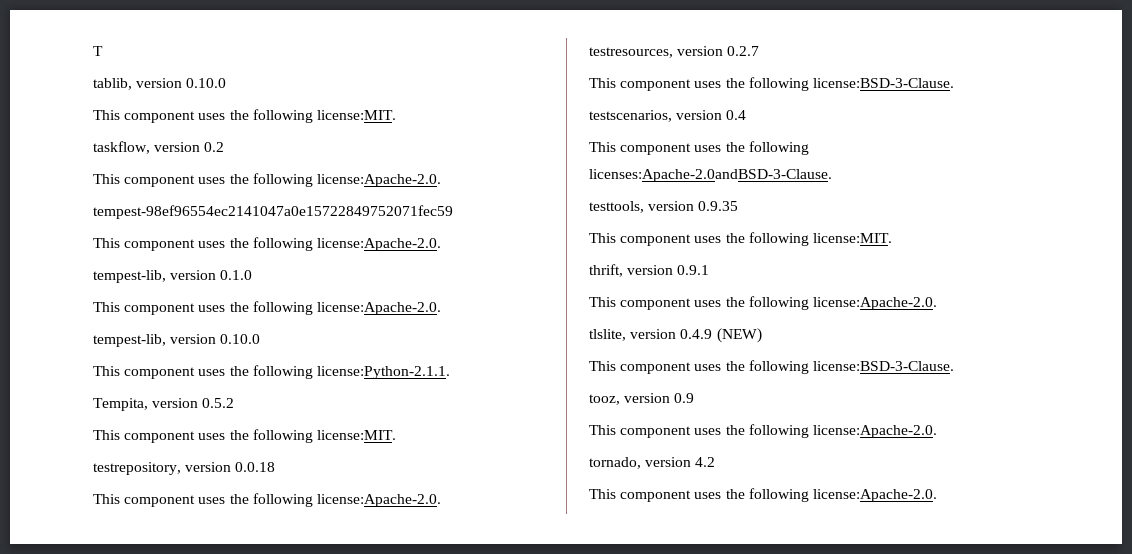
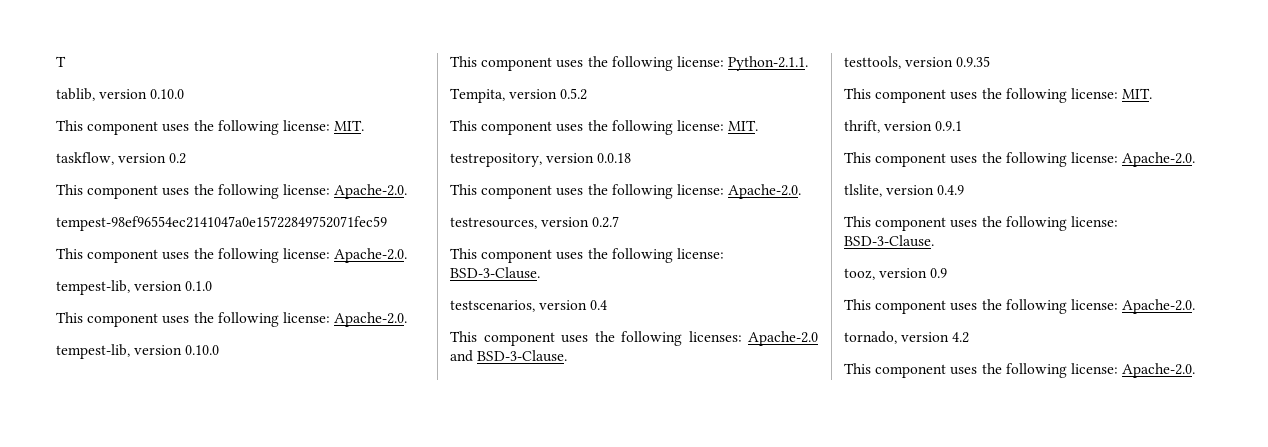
  tablib, version 0.10.0
- This component uses the following license:MIT.
+ This component uses the following license: MIT.
  taskflow, version 0.2
- This component uses the following license:Apache-2.0.
+ This component uses the following license: Apache-2.0.
  tempest-98ef96554ec2141047a0e15722849752071fec59
- This component uses the following license:Apache-2.0.
+ This component uses the following license: Apache-2.0.
  tempest-lib, version 0.1.0
- This component uses the following license:Apache-2.0.
+ This component uses the following license: Apache-2.0.
- This component uses the following license:Python-2.1.1.
+ This component uses the following license: Python-2.1.1.
  Tempita, version 0.5.2
- This component uses the following license:MIT.
+ This component uses the following license: MIT.
  testrepository, version 0.0.18
- This component uses the following license:Apache-2.0.
+ This component uses the following license: Apache-2.0.
  testresources, version 0.2.7
- This component uses the following license:BSD-3-Clause.
+ This component uses the following license: BSD-3-Clause.
- This component uses the following licenses:Apache-2.0andBSD-3-Clause.
+ This component uses the following licenses: Apache-2.0 and BSD-3-Clause.
  testtools, version 0.9.35
- This component uses the following license:MIT.
+ This component uses the following license: MIT.
  thrift, version 0.9.1
- This component uses the following license:Apache-2.0.
+ This component uses the following license: Apache-2.0.
- tlslite, version 0.4.9 (NEW)
- This component uses the following license:BSD-3-Clause.
+ tlslite, version 0.4.9
+ This component uses the following license: BSD-3-Clause.
  tooz, version 0.9
- This component uses the following license:Apache-2.0.
+ This component uses the following license: Apache-2.0.
  tornado, version 4.2
- This component uses the following license:Apache-2.0.
+ This component uses the following license: Apache-2.0.

